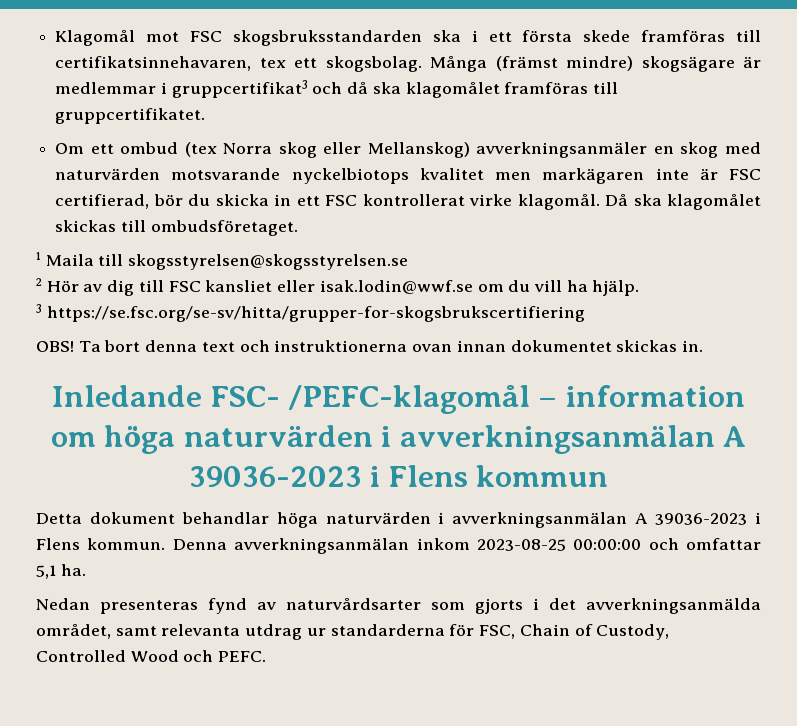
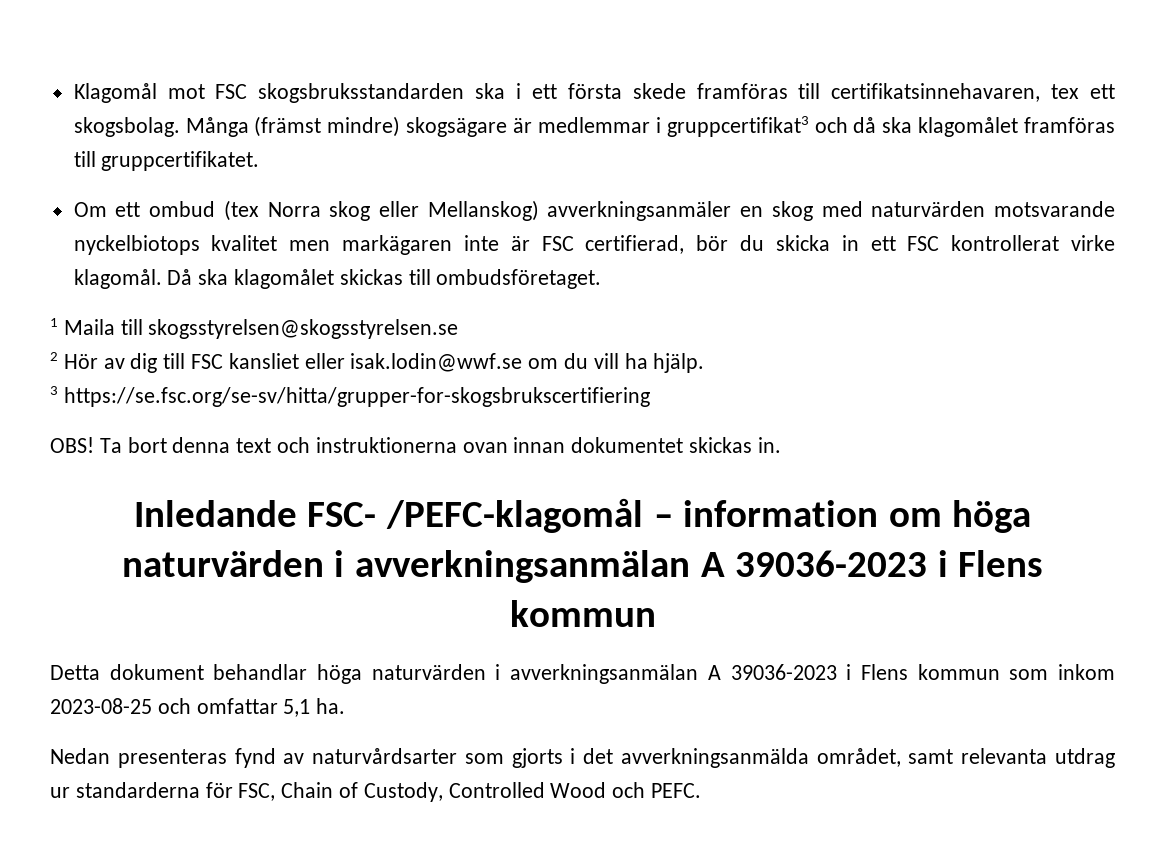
- Detta dokument behandlar höga naturvärden i avverkningsanmälan A 39036-2023 i Flens kommun. Denna avverkningsanmälan inkom 2023-08-25 00:00:00 och omfattar 5,1 ha.
+ Detta dokument behandlar höga naturvärden i avverkningsanmälan A 39036-2023 i Flens kommun som inkom 2023-08-25 och omfattar 5,1 ha.

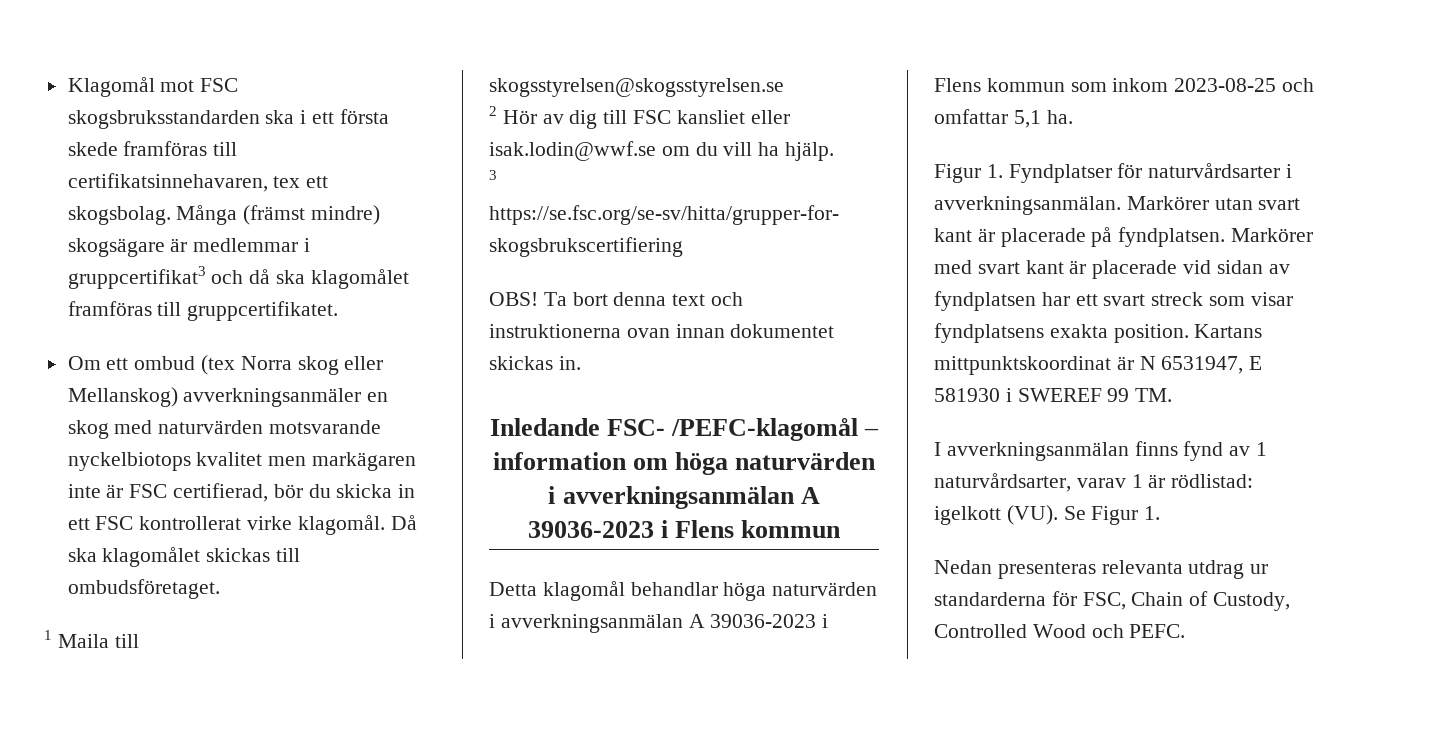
- Detta dokument behandlar höga naturvärden i avverkningsanmälan A 39036-2023 i Flens kommun som inkom 2023-08-25 och omfattar 5,1 ha.
+ Detta klagomål behandlar höga naturvärden i avverkningsanmälan A 39036-2023 i Flens kommun som inkom 2023-08-25 och omfattar 5,1 ha.
- Nedan presenteras fynd av naturvårdsarter som gjorts i det avverkningsanmälda området, samt relevanta utdrag ur standarderna för FSC, Chain of Custody, Controlled Wood och PEFC.
+ Figur 1. Fyndplatser för naturvårdsarter i avverkningsanmälan. Markörer utan svart kant är placerade på fyndplatsen. Markörer med svart kant är placerade vid sidan av fyndplatsen har ett svart streck som visar fyndplatsens exakta position. Kartans mittpunktskoordinat är N 6531947, E 581930 i SWEREF 99 TM.
+ I avverkningsanmälan finns fynd av 1 naturvårdsarter, varav 1 är rödlistad: igelkott (VU). Se Figur 1.
+ Nedan presenteras relevanta utdrag ur standarderna för FSC, Chain of Custody, Controlled Wood och PEFC.

